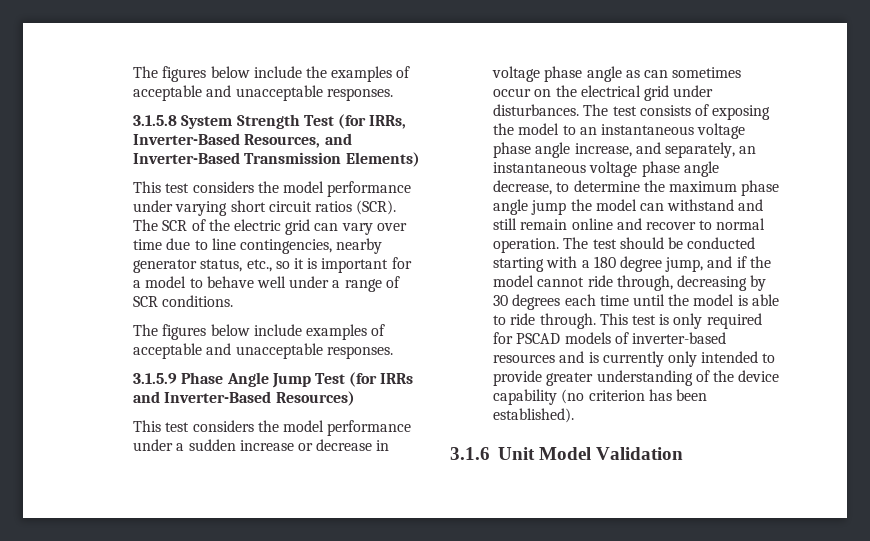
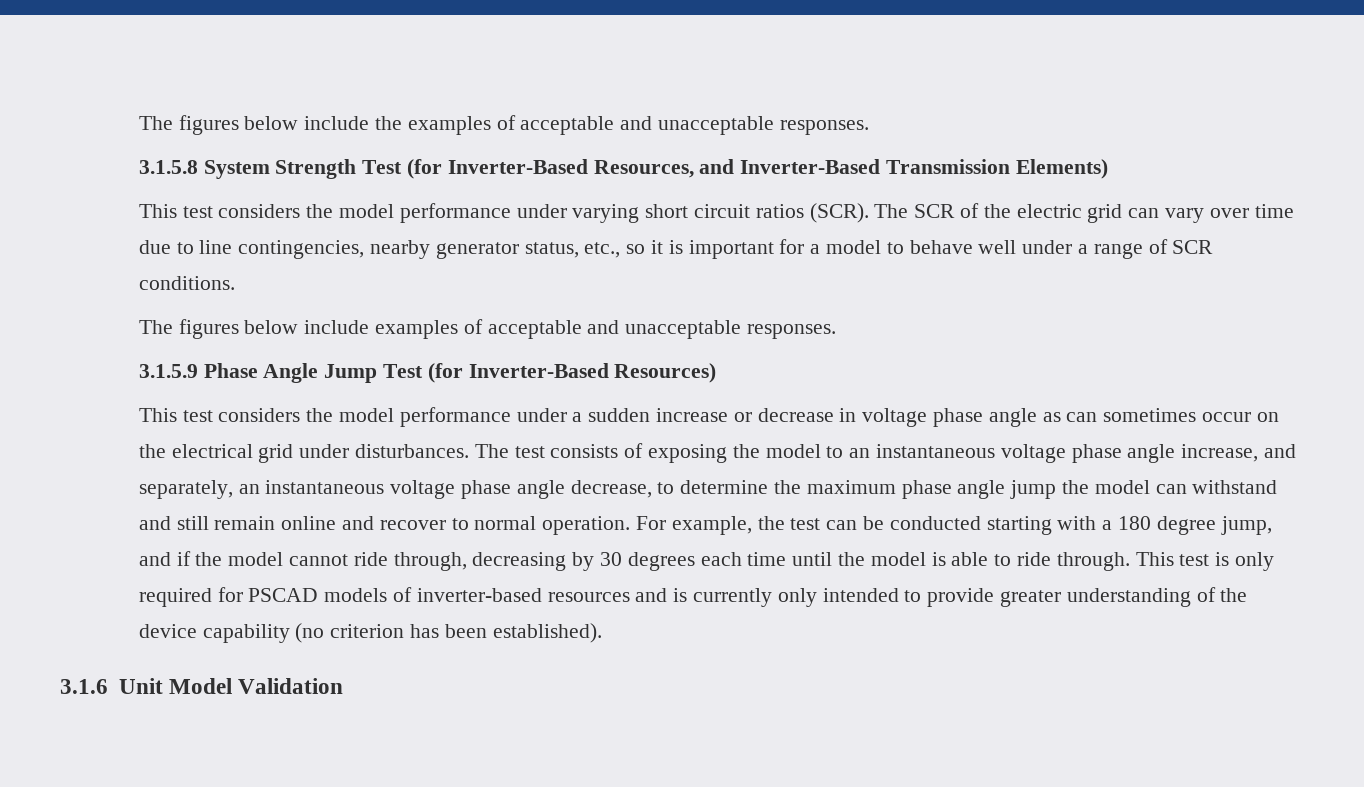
- 3.1.5.8 System Strength Test (for IRRs, Inverter-Based Resources, and Inverter-Based Transmission Elements)
+ 3.1.5.8 System Strength Test (for Inverter-Based Resources, and Inverter-Based Transmission Elements)
- 3.1.5.9 Phase Angle Jump Test (for IRRs and Inverter-Based Resources)
+ 3.1.5.9 Phase Angle Jump Test (for Inverter-Based Resources)
- The test should be conducted starting with a 180 degree jump, and if the model cannot ride through, decreasing by 30 degrees each time until the model is able to ride through.
+ For example, the test can be conducted starting with a 180 degree jump, and if the model cannot ride through, decreasing by 30 degrees each time until the model is able to ride through.

